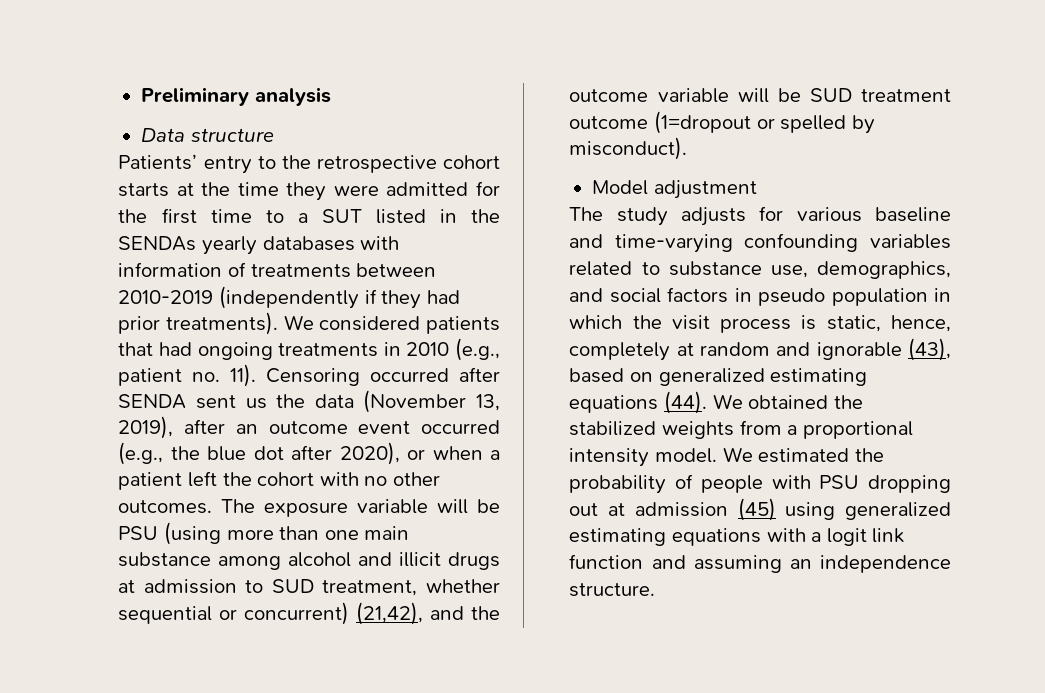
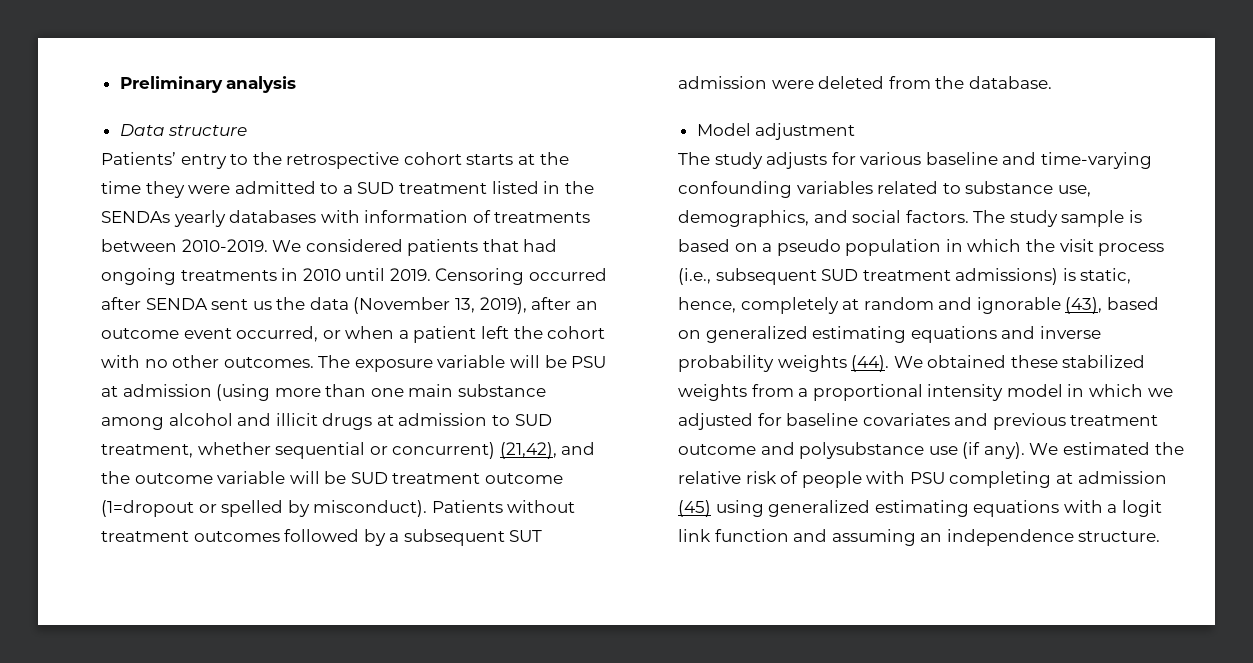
- Patients’ entry to the retrospective cohort starts at the time they were admitted for the first time to a SUT listed in the SENDAs yearly databases with information of treatments between 2010-2019 (independently if they had prior treatments).
+ Patients’ entry to the retrospective cohort starts at the time they were admitted to a SUD treatment listed in the SENDAs yearly databases with information of treatments between 2010-2019.
- We considered patients that had ongoing treatments in 2010 (e.g., patient no. 11).
+ We considered patients that had ongoing treatments in 2010 until 2019.
- Censoring occurred after SENDA sent us the data (November 13, 2019), after an outcome event occurred (e.g., the blue dot after 2020), or when a patient left the cohort with no other outcomes.
+ Censoring occurred after SENDA sent us the data (November 13, 2019), after an outcome event occurred, or when a patient left the cohort with no other outcomes.
- The exposure variable will be PSU (using more than one main substance among alcohol and illicit drugs at admission to SUD treatment, whether sequential or concurrent) (21,42), and the outcome variable will be SUD treatment outcome (1=dropout or spelled by misconduct).
+ The exposure variable will be PSU at admission (using more than one main substance among alcohol and illicit drugs at admission to SUD treatment, whether sequential or concurrent) (21,42), and the outcome variable will be SUD treatment outcome (1=dropout or spelled by misconduct). Patients without treatment outcomes followed by a subsequent SUT admission were deleted from the database.
- The study adjusts for various baseline and time-varying confounding variables related to substance use, demographics, and social factors in pseudo population in which the visit process is static, hence, completely at random and ignorable (43), based on generalized estimating equations (44).
+ The study adjusts for various baseline and time-varying confounding variables related to substance use, demographics, and social factors. The study sample is based on a pseudo population in which the visit process (i.e., subsequent SUD treatment admissions) is static, hence, completely at random and ignorable (43), based on generalized estimating equations and inverse probability weights (44).
- We obtained the stabilized weights from a proportional intensity model.
+ We obtained these stabilized weights from a proportional intensity model in which we adjusted for baseline covariates and previous treatment outcome and polysubstance use (if any).
- We estimated the probability of people with PSU dropping out at admission (45) using generalized estimating equations with a logit link function and assuming an independence structure.
+ We estimated the relative risk of people with PSU completing at admission (45) using generalized estimating equations with a logit link function and assuming an independence structure.

